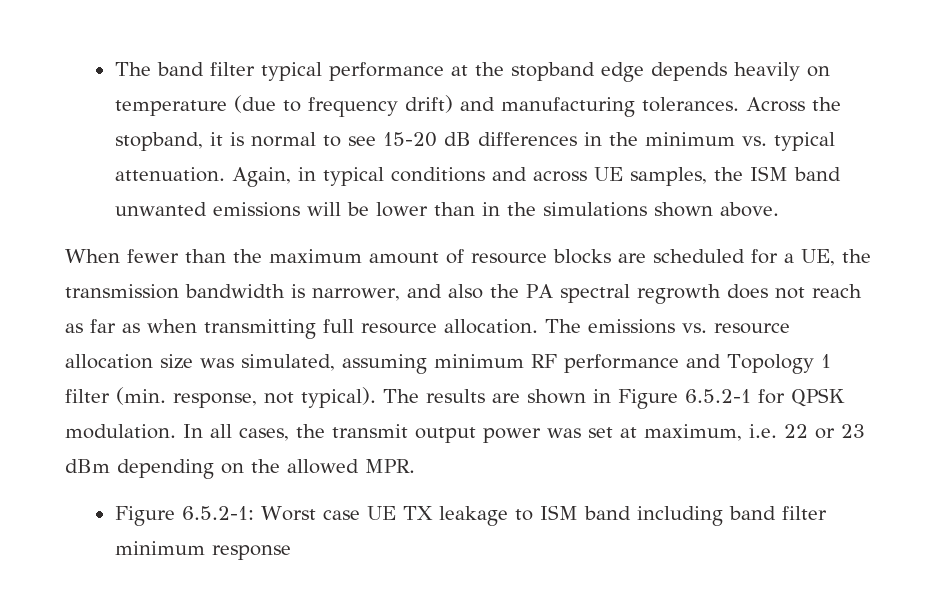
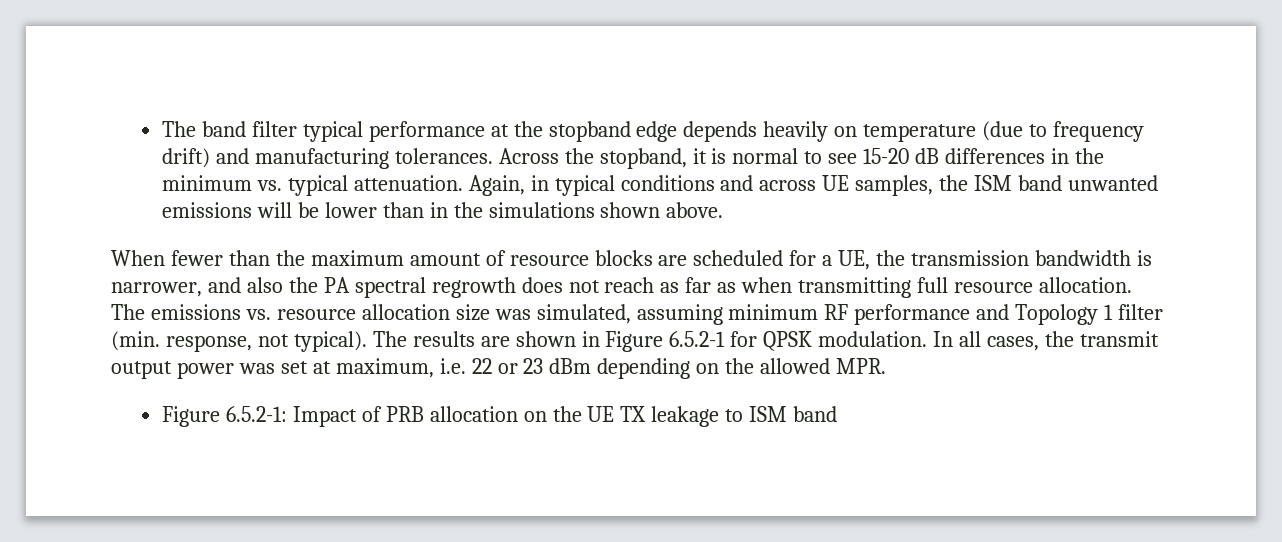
- Figure 6.5.2-1: Worst case UE TX leakage to ISM band including band filter minimum response
+ Figure 6.5.2-1: Impact of PRB allocation on the UE TX leakage to ISM band

